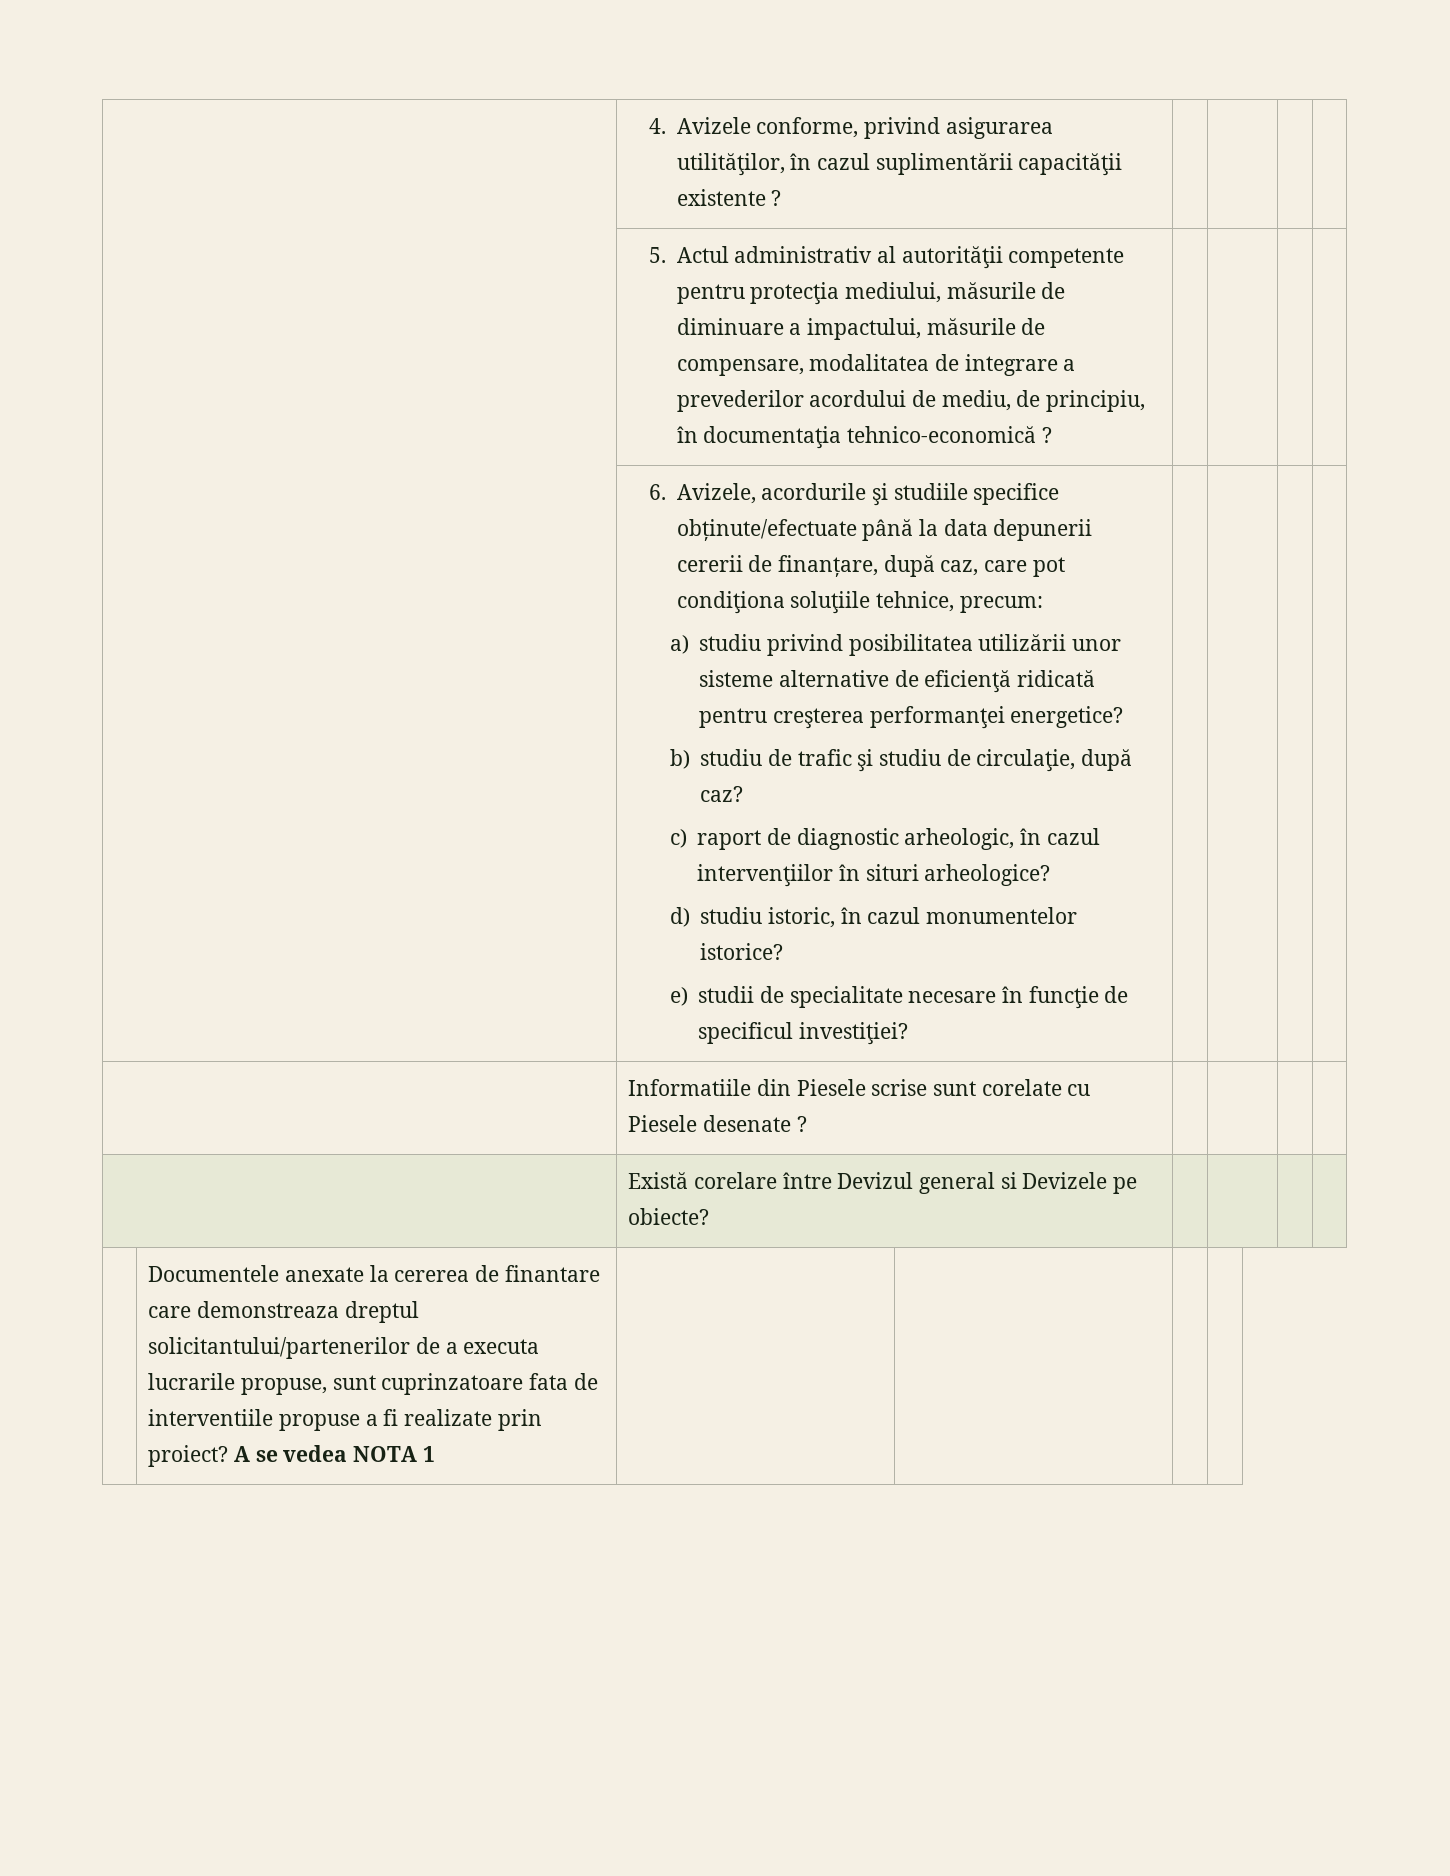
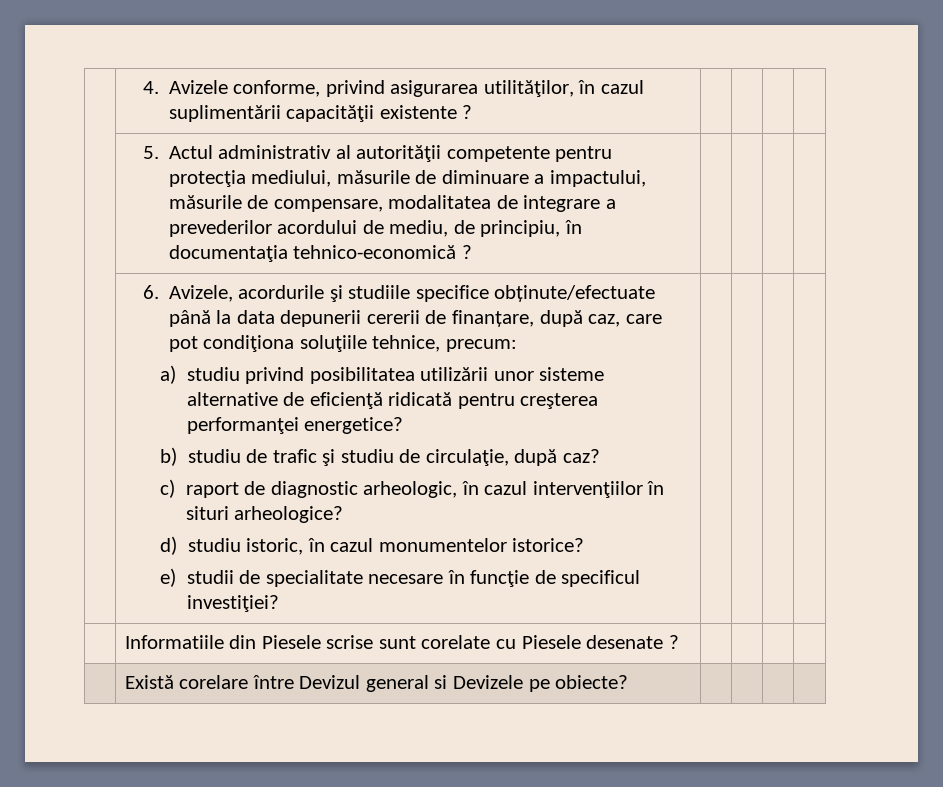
- | Documentele anexate la cererea de finantare care demonstreaza dreptul solicitantului/partenerilor de a executa lucrarile propuse, sunt cuprinzatoare fata de interventiile propuse a fi realizate prin proiect? A se vedea NOTA 1 | | | |

